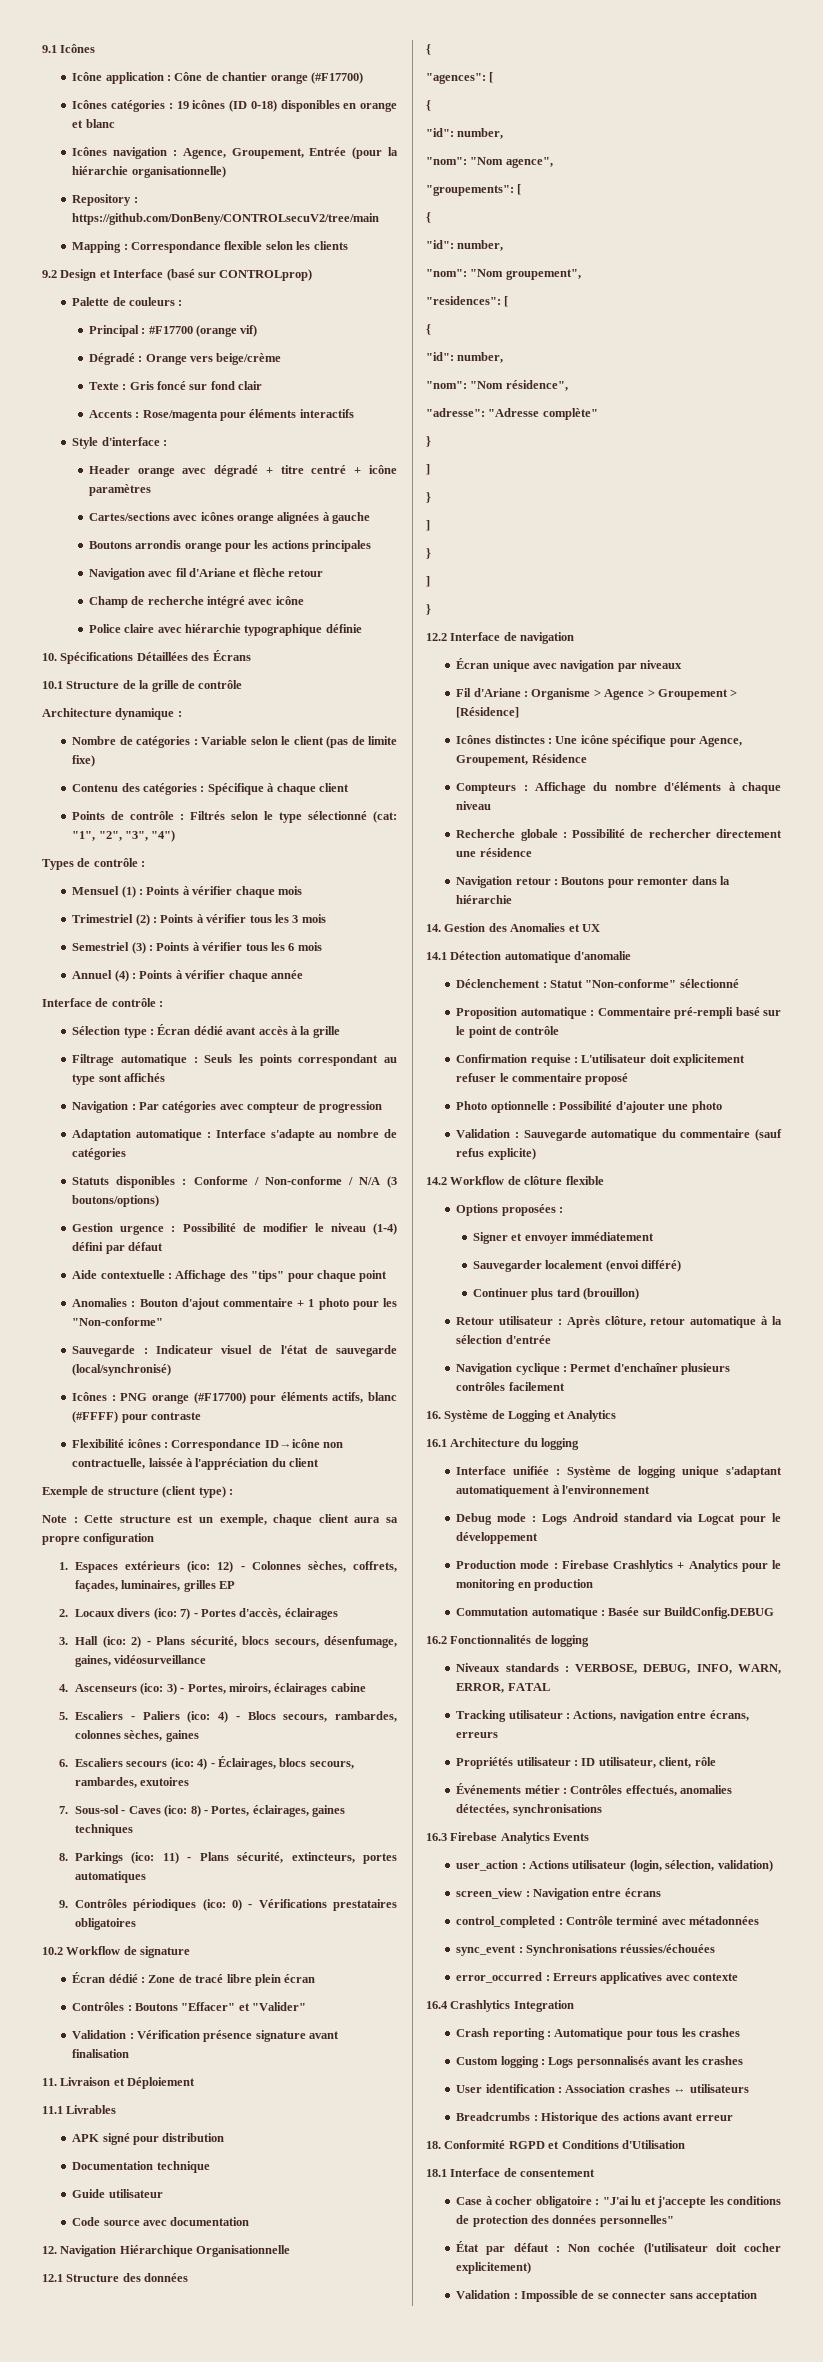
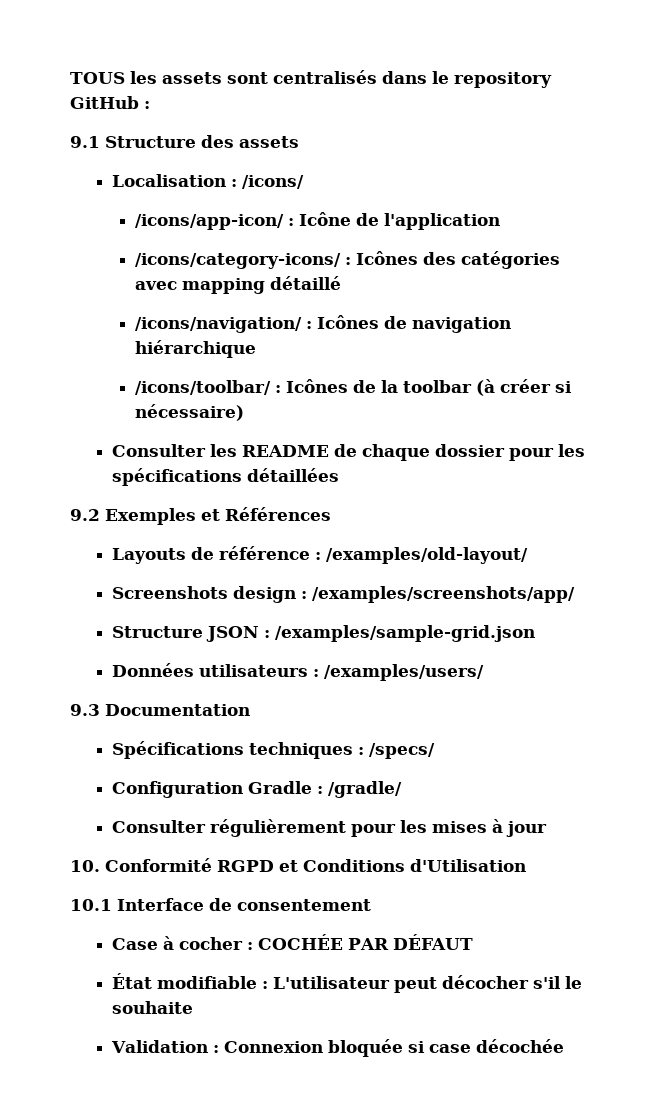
- 9.1 Icônes
- Icône application : Cône de chantier orange (#F17700)
- Icônes catégories : 19 icônes (ID 0-18) disponibles en orange et blanc
- Icônes navigation : Agence, Groupement, Entrée (pour la hiérarchie organisationnelle)
- Repository : https://github.com/DonBeny/CONTROLsecuV2/tree/main
- Mapping : Correspondance flexible selon les clients
- 9.2 Design et Interface (basé sur CONTROLprop)
- Palette de couleurs :
- Principal : #F17700 (orange vif)
- Dégradé : Orange vers beige/crème
- Texte : Gris foncé sur fond clair
- Accents : Rose/magenta pour éléments interactifs
- Style d'interface :
- Header orange avec dégradé + titre centré + icône paramètres
- Cartes/sections avec icônes orange alignées à gauche
- Boutons arrondis orange pour les actions principales
- Navigation avec fil d'Ariane et flèche retour
- Champ de recherche intégré avec icône
- Police claire avec hiérarchie typographique définie
- 10. Spécifications Détaillées des Écrans
- 10.1 Structure de la grille de contrôle
- Architecture dynamique :
- Nombre de catégories : Variable selon le client (pas de limite fixe)
- Contenu des catégories : Spécifique à chaque client
- Points de contrôle : Filtrés selon le type sélectionné (cat: "1", "2", "3", "4")
- Types de contrôle :
- Mensuel (1) : Points à vérifier chaque mois
- Trimestriel (2) : Points à vérifier tous les 3 mois
- Semestriel (3) : Points à vérifier tous les 6 mois
- Annuel (4) : Points à vérifier chaque année
- Interface de contrôle :
- Sélection type : Écran dédié avant accès à la grille
- Filtrage automatique : Seuls les points correspondant au type sont affichés
- Navigation : Par catégories avec compteur de progression
- Adaptation automatique : Interface s'adapte au nombre de catégories
- Statuts disponibles : Conforme / Non-conforme / N/A (3 boutons/options)
- Gestion urgence : Possibilité de modifier le niveau (1-4) défini par défaut
- Aide contextuelle : Affichage des "tips" pour chaque point
- Anomalies : Bouton d'ajout commentaire + 1 photo pour les "Non-conforme"
- Sauvegarde : Indicateur visuel de l'état de sauvegarde (local/synchronisé)
- Icônes : PNG orange (#F17700) pour éléments actifs, blanc (#FFFF) pour contraste
- Flexibilité icônes : Correspondance ID→icône non contractuelle, laissée à l'appréciation du client
- Exemple de structure (client type) :
- Note : Cette structure est un exemple, chaque client aura sa propre configuration
- 1. Espaces extérieurs (ico: 12) - Colonnes sèches, coffrets, façades, luminaires, grilles EP
- 2. Locaux divers (ico: 7) - Portes d'accès, éclairages
- 3. Hall (ico: 2) - Plans sécurité, blocs secours, désenfumage, gaines, vidéosurveillance
- 4. Ascenseurs (ico: 3) - Portes, miroirs, éclairages cabine
- 5. Escaliers - Paliers (ico: 4) - Blocs secours, rambardes, colonnes sèches, gaines
- 6. Escaliers secours (ico: 4) - Éclairages, blocs secours, rambardes, exutoires
- 7. Sous-sol - Caves (ico: 8) - Portes, éclairages, gaines techniques
- 8. Parkings (ico: 11) - Plans sécurité, extincteurs, portes automatiques
- 9. Contrôles périodiques (ico: 0) - Vérifications prestataires obligatoires
- 10.2 Workflow de signature
- Écran dédié : Zone de tracé libre plein écran
- Contrôles : Boutons "Effacer" et "Valider"
- Validation : Vérification présence signature avant finalisation
- 11. Livraison et Déploiement
- 11.1 Livrables
- APK signé pour distribution
- Documentation technique
- Guide utilisateur
- Code source avec documentation
- 12. Navigation Hiérarchique Organisationnelle
- 12.1 Structure des données
- {
- "agences": [
- {
- "id": number,
- "nom": "Nom agence",
- "groupements": [
- {
- "id": number,
- "nom": "Nom groupement",
- "residences": [
- {
- "id": number,
- "nom": "Nom résidence",
- "adresse": "Adresse complète"
- }
- ]
- }
- ]
- }
- ]
- }
- 12.2 Interface de navigation
- Écran unique avec navigation par niveaux
- Fil d'Ariane : Organisme > Agence > Groupement > [Résidence]
- Icônes distinctes : Une icône spécifique pour Agence, Groupement, Résidence
- Compteurs : Affichage du nombre d'éléments à chaque niveau
- Recherche globale : Possibilité de rechercher directement une résidence
- Navigation retour : Boutons pour remonter dans la hiérarchie
- 14. Gestion des Anomalies et UX
- 14.1 Détection automatique d'anomalie
- Déclenchement : Statut "Non-conforme" sélectionné
- Proposition automatique : Commentaire pré-rempli basé sur le point de contrôle
- Confirmation requise : L'utilisateur doit explicitement refuser le commentaire proposé
- Photo optionnelle : Possibilité d'ajouter une photo
- Validation : Sauvegarde automatique du commentaire (sauf refus explicite)
- 14.2 Workflow de clôture flexible
- Options proposées :
- Signer et envoyer immédiatement
- Sauvegarder localement (envoi différé)
- Continuer plus tard (brouillon)
- Retour utilisateur : Après clôture, retour automatique à la sélection d'entrée
- Navigation cyclique : Permet d'enchaîner plusieurs contrôles facilement
- 16. Système de Logging et Analytics
- 16.1 Architecture du logging
- Interface unifiée : Système de logging unique s'adaptant automatiquement à l'environnement
- Debug mode : Logs Android standard via Logcat pour le développement
- Production mode : Firebase Crashlytics + Analytics pour le monitoring en production
- Commutation automatique : Basée sur BuildConfig.DEBUG
- 16.2 Fonctionnalités de logging
- Niveaux standards : VERBOSE, DEBUG, INFO, WARN, ERROR, FATAL
- Tracking utilisateur : Actions, navigation entre écrans, erreurs
- Propriétés utilisateur : ID utilisateur, client, rôle
- Événements métier : Contrôles effectués, anomalies détectées, synchronisations
- 16.3 Firebase Analytics Events
- user_action : Actions utilisateur (login, sélection, validation)
- screen_view : Navigation entre écrans
- control_completed : Contrôle terminé avec métadonnées
- sync_event : Synchronisations réussies/échouées
- error_occurred : Erreurs applicatives avec contexte
- 16.4 Crashlytics Integration
- Crash reporting : Automatique pour tous les crashes
- Custom logging : Logs personnalisés avant les crashes
- User identification : Association crashes ↔ utilisateurs
- Breadcrumbs : Historique des actions avant erreur
- 18. Conformité RGPD et Conditions d'Utilisation
+ TOUS les assets sont centralisés dans le repository GitHub :
+ 9.1 Structure des assets
+ Localisation : /icons/
+ /icons/app-icon/ : Icône de l'application
+ /icons/category-icons/ : Icônes des catégories avec mapping détaillé
+ /icons/navigation/ : Icônes de navigation hiérarchique
+ /icons/toolbar/ : Icônes de la toolbar (à créer si nécessaire)
+ Consulter les README de chaque dossier pour les spécifications détaillées
+ 9.2 Exemples et Références
+ Layouts de référence : /examples/old-layout/
+ Screenshots design : /examples/screenshots/app/
+ Structure JSON : /examples/sample-grid.json
+ Données utilisateurs : /examples/users/
+ 9.3 Documentation
+ Spécifications techniques : /specs/
+ Configuration Gradle : /gradle/
+ Consulter régulièrement pour les mises à jour
+ 10. Conformité RGPD et Conditions d'Utilisation
- 18.1 Interface de consentement
+ 10.1 Interface de consentement
- Case à cocher obligatoire : "J'ai lu et j'accepte les conditions de protection des données personnelles"
- État par défaut : Non cochée (l'utilisateur doit cocher explicitement)
- Validation : Impossible de se connecter sans acceptation
+ Case à cocher : COCHÉE PAR DÉFAUT
+ État modifiable : L'utilisateur peut décocher s'il le souhaite
+ Validation : Connexion bloquée si case décochée

